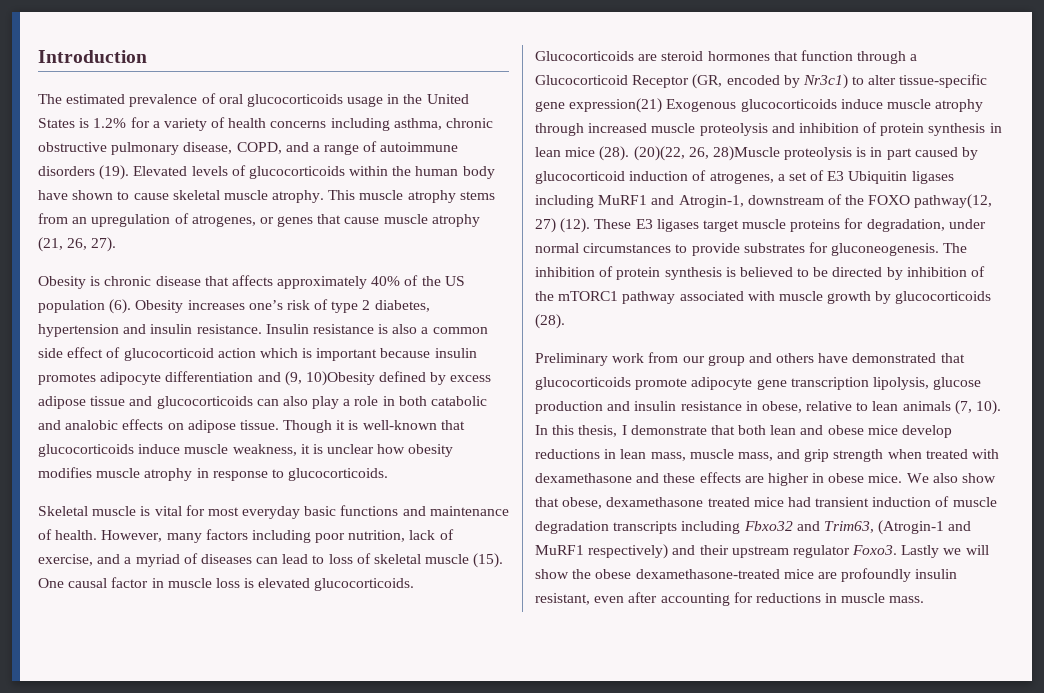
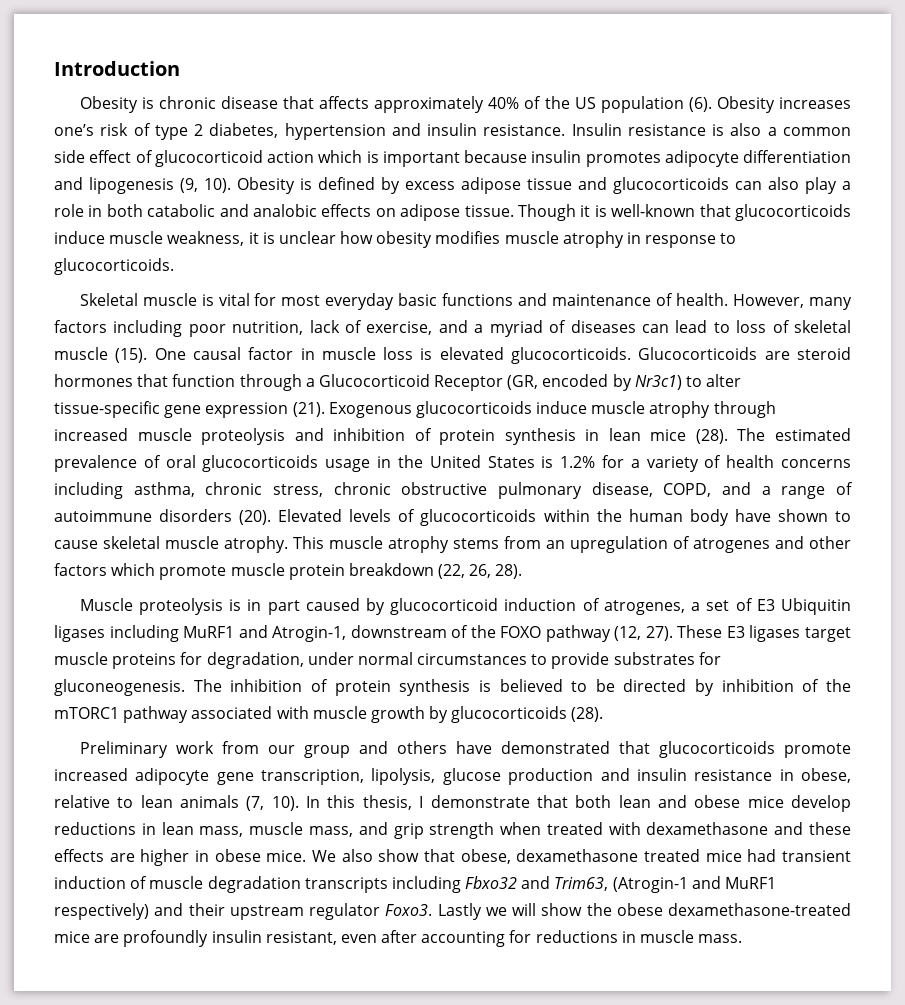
- The estimated prevalence of oral glucocorticoids usage in the United States is 1.2% for a variety of health concerns including asthma, chronic obstructive pulmonary disease, COPD, and a range of autoimmune disorders (19). Elevated levels of glucocorticoids within the human body have shown to cause skeletal muscle atrophy. This muscle atrophy stems from an upregulation of atrogenes, or genes that cause muscle atrophy (21, 26, 27).
- Insulin resistance is also a common side effect of glucocorticoid action which is important because insulin promotes adipocyte differentiation and (9, 10)Obesity defined by excess adipose tissue and glucocorticoids can also play a role in both catabolic and analobic effects on adipose tissue.
+ Insulin resistance is also a common side effect of glucocorticoid action which is important because insulin promotes adipocyte differentiation and lipogenesis (9, 10). Obesity is defined by excess adipose tissue and glucocorticoids can also play a role in both catabolic and analobic effects on adipose tissue.
- Glucocorticoids are steroid hormones that function through a Glucocorticoid Receptor (GR, encoded by Nr3c1) to alter tissue-specific gene expression(21) Exogenous glucocorticoids induce muscle atrophy through increased muscle proteolysis and inhibition of protein synthesis in lean mice (28).
+ Glucocorticoids are steroid hormones that function through a Glucocorticoid Receptor (GR, encoded by Nr3c1) to alter tissue-specific gene expression (21). Exogenous glucocorticoids induce muscle atrophy through increased muscle proteolysis and inhibition of protein synthesis in lean mice (28).
- (20)(22, 26, 28)Muscle proteolysis is in part caused by glucocorticoid induction of atrogenes, a set of E3 Ubiquitin ligases including MuRF1 and Atrogin-1, downstream of the FOXO pathway(12, 27) (12).
+ The estimated prevalence of oral glucocorticoids usage in the United States is 1.2% for a variety of health concerns including asthma, chronic stress, chronic obstructive pulmonary disease, COPD, and a range of autoimmune disorders (20). Elevated levels of glucocorticoids within the human body have shown to cause skeletal muscle atrophy. This muscle atrophy stems from an upregulation of atrogenes and other factors which promote muscle protein breakdown (22, 26, 28).
+ Muscle proteolysis is in part caused by glucocorticoid induction of atrogenes, a set of E3 Ubiquitin ligases including MuRF1 and Atrogin-1, downstream of the FOXO pathway (12, 27).
- Preliminary work from our group and others have demonstrated that glucocorticoids promote adipocyte gene transcription lipolysis, glucose production and insulin resistance in obese, relative to lean animals (7, 10).
+ Preliminary work from our group and others have demonstrated that glucocorticoids promote increased adipocyte gene transcription, lipolysis, glucose production and insulin resistance in obese, relative to lean animals (7, 10).

